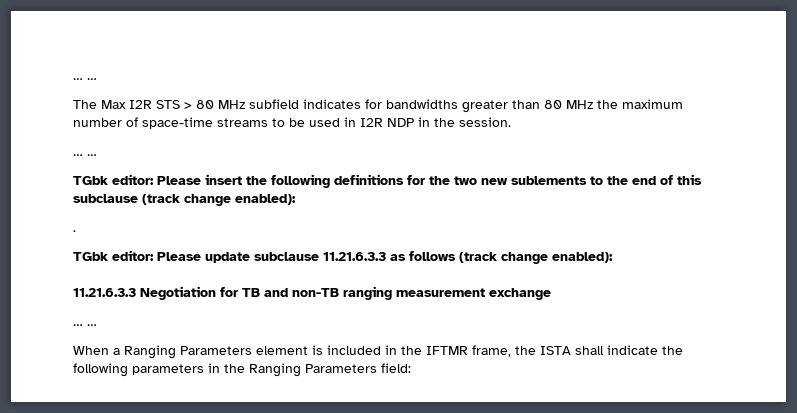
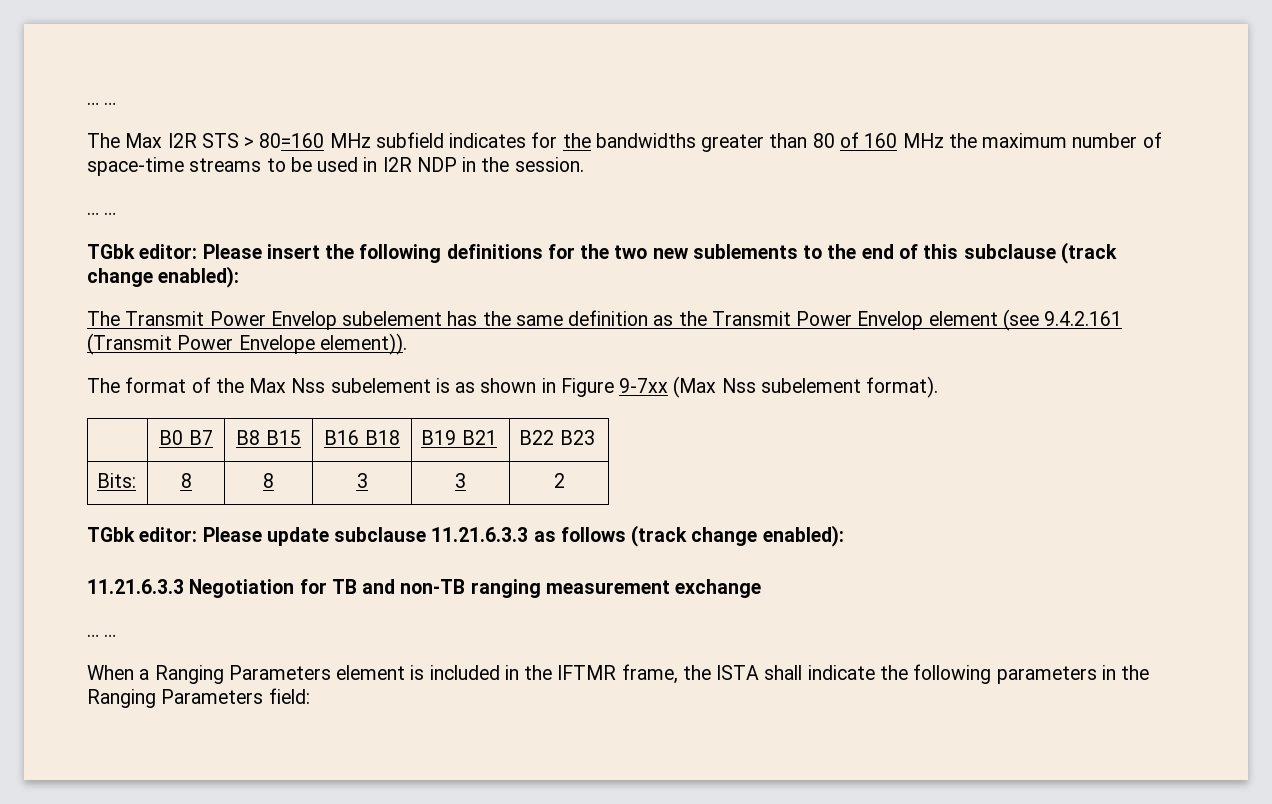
- The Max I2R STS > 80 MHz subfield indicates for bandwidths greater than 80 MHz the maximum number of space-time streams to be used in I2R NDP in the session.
+ The Max I2R STS > 80=160 MHz subfield indicates for the bandwidths greater than 80 of 160 MHz the maximum number of space-time streams to be used in I2R NDP in the session.
- .
+ The Transmit Power Envelop subelement has the same definition as the Transmit Power Envelop element (see 9.4.2.161 (Transmit Power Envelope element)).
+ The format of the Max Nss subelement is as shown in Figure 9-7xx (Max Nss subelement format).
+ | B0 B7 | B8 B15 | B16 B18 | B19 B21 | B22 B23
+ Bits: | 8 | 8 | 3 | 3 | 2

